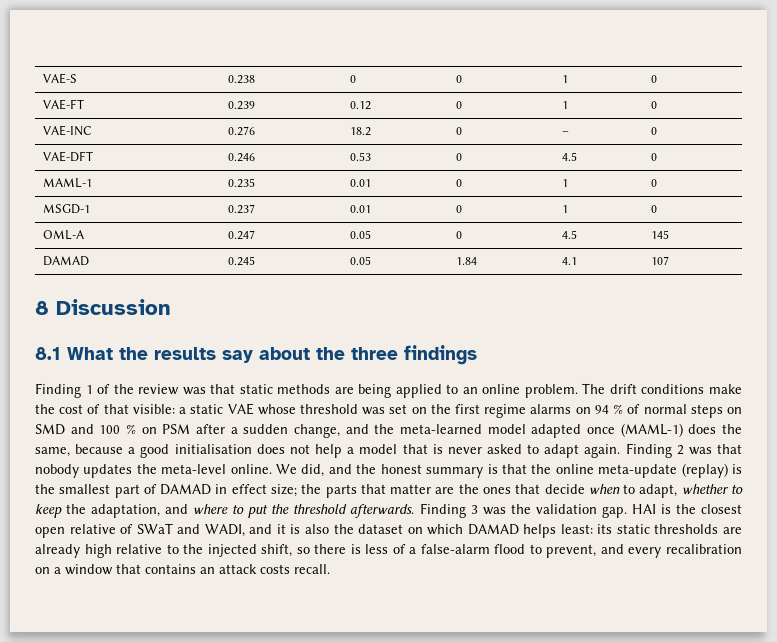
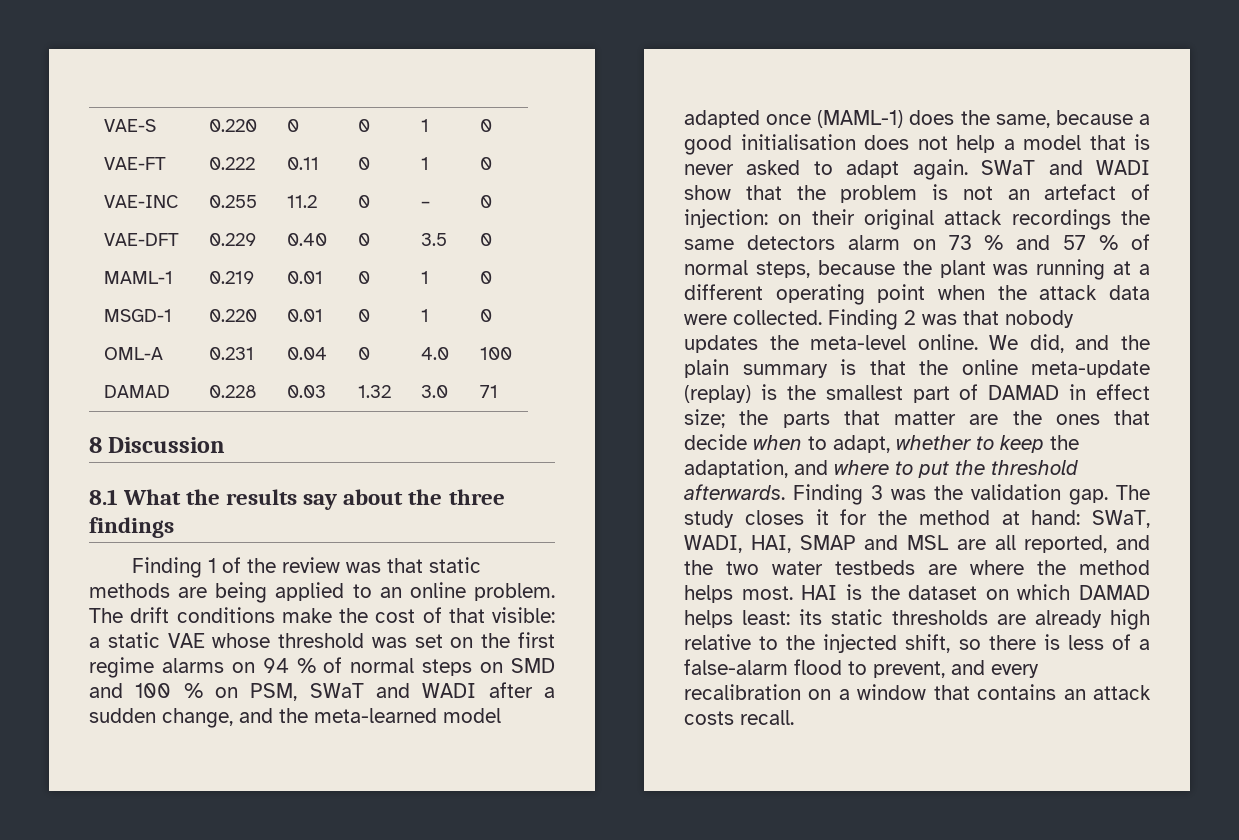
- VAE-S | 0.238 | 0 | 0 | 1 | 0
+ VAE-S | 0.220 | 0 | 0 | 1 | 0
- VAE-FT | 0.239 | 0.12 | 0 | 1 | 0
+ VAE-FT | 0.222 | 0.11 | 0 | 1 | 0
- VAE-INC | 0.276 | 18.2 | 0 | – | 0
+ VAE-INC | 0.255 | 11.2 | 0 | – | 0
- VAE-DFT | 0.246 | 0.53 | 0 | 4.5 | 0
+ VAE-DFT | 0.229 | 0.40 | 0 | 3.5 | 0
- MAML-1 | 0.235 | 0.01 | 0 | 1 | 0
+ MAML-1 | 0.219 | 0.01 | 0 | 1 | 0
- MSGD-1 | 0.237 | 0.01 | 0 | 1 | 0
+ MSGD-1 | 0.220 | 0.01 | 0 | 1 | 0
- OML-A | 0.247 | 0.05 | 0 | 4.5 | 145
+ OML-A | 0.231 | 0.04 | 0 | 4.0 | 100
- DAMAD | 0.245 | 0.05 | 1.84 | 4.1 | 107
+ DAMAD | 0.228 | 0.03 | 1.32 | 3.0 | 71
- a static VAE whose threshold was set on the first regime alarms on 94 % of normal steps on SMD and 100 % on PSM after a sudden change, and the meta-learned model adapted once (MAML-1) does the same, because a good initialisation does not help a model that is never asked to adapt again.
+ a static VAE whose threshold was set on the first regime alarms on 94 % of normal steps on SMD and 100 % on PSM, SWaT and WADI after a sudden change, and the meta-learned model adapted once (MAML-1) does the same, because a good initialisation does not help a model that is never asked to adapt again.
+ SWaT and WADI show that the problem is not an artefact of injection: on their original attack recordings the same detectors alarm on 73 % and 57 % of normal steps, because the plant was running at a different operating point when the attack data were collected.
- We did, and the honest summary is that the online meta-update (replay) is the smallest part of DAMAD in effect size; the parts that matter are the ones that decide when to adapt, whether to keep the adaptation, and where to put the threshold afterwards.
+ We did, and the plain summary is that the online meta-update (replay) is the smallest part of DAMAD in effect size; the parts that matter are the ones that decide when to adapt, whether to keep the adaptation, and where to put the threshold afterwards.
- HAI is the closest open relative of SWaT and WADI, and it is also the dataset on which DAMAD helps least: its static thresholds are already high relative to the injected shift, so there is less of a false-alarm flood to prevent, and every recalibration on a window that contains an attack costs recall.
+ The study closes it for the method at hand: SWaT, WADI, HAI, SMAP and MSL are all reported, and the two water testbeds are where the method helps most. HAI is the dataset on which DAMAD helps least: its static thresholds are already high relative to the injected shift, so there is less of a false-alarm flood to prevent, and every recalibration on a window that contains an attack costs recall.

